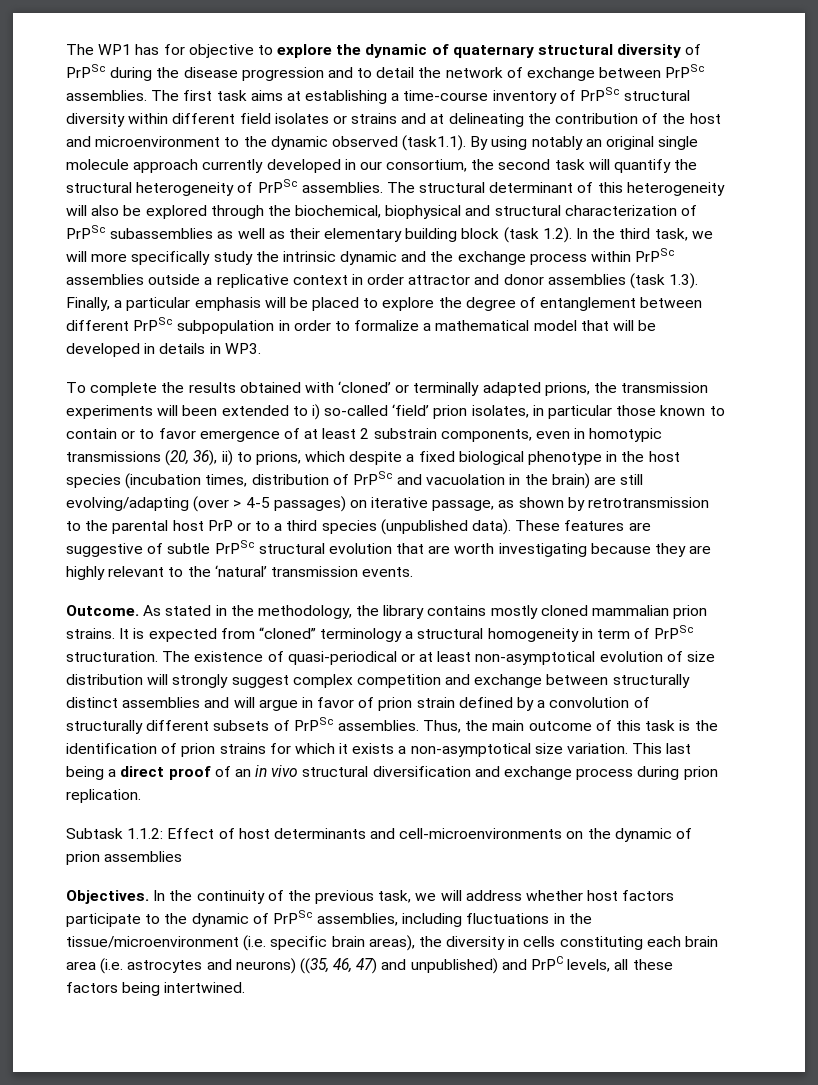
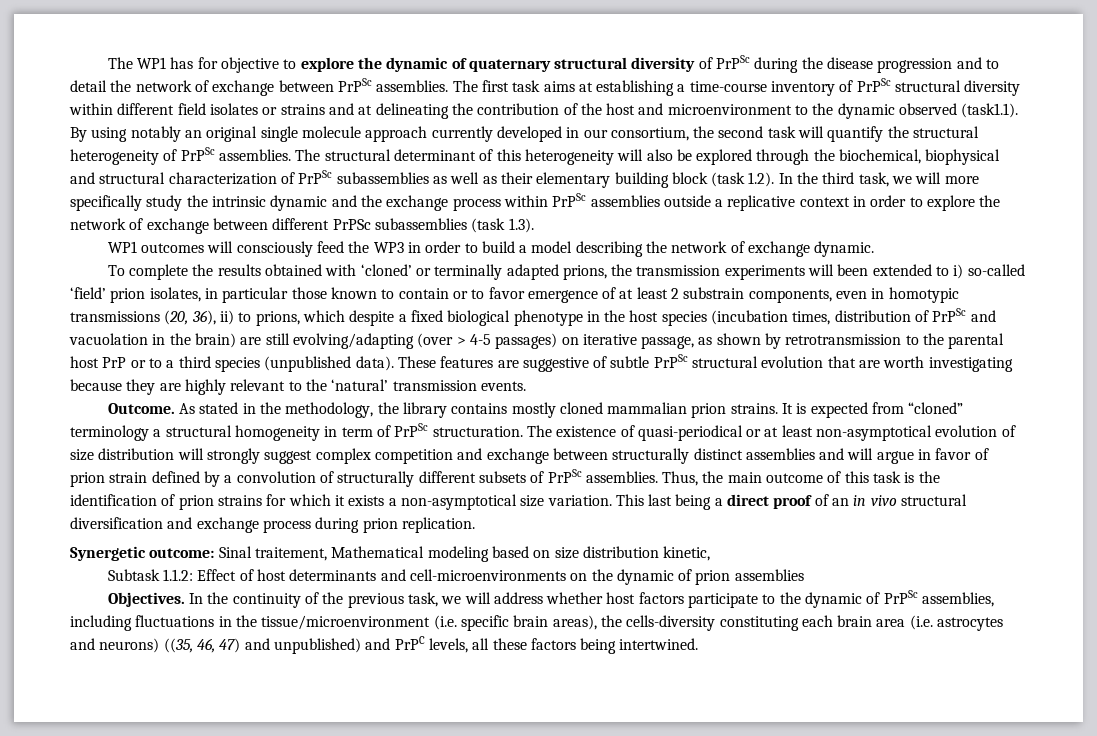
- The structural determinant of this heterogeneity will also be explored through the biochemical, biophysical and structural characterization of PrPSc subassemblies as well as their elementary building block (task 1.2). In the third task, we will more specifically study the intrinsic dynamic and the exchange process within PrPSc assemblies outside a replicative context in order attractor and donor assemblies (task 1.3). Finally, a particular emphasis will be placed to explore the degree of entanglement between different PrPSc subpopulation in order to formalize a mathematical model that will be developed in details in WP3.
+ The structural determinant of this heterogeneity will also be explored through the biochemical, biophysical and structural characterization of PrPSc subassemblies as well as their elementary building block (task 1.2). In the third task, we will more specifically study the intrinsic dynamic and the exchange process within PrPSc assemblies outside a replicative context in order to explore the network of exchange between different PrPSc subassemblies (task 1.3).
+ WP1 outcomes will consciously feed the WP3 in order to build a model describing the network of exchange dynamic.
+ Synergetic outcome: Sinal traitement, Mathematical modeling based on size distribution kinetic,
- In the continuity of the previous task, we will address whether host factors participate to the dynamic of PrPSc assemblies, including fluctuations in the tissue/microenvironment (i.e. specific brain areas), the diversity in cells constituting each brain area (i.e. astrocytes and neurons) ((35, 46, 47) and unpublished) and PrPC levels, all these factors being intertwined.
+ In the continuity of the previous task, we will address whether host factors participate to the dynamic of PrPSc assemblies, including fluctuations in the tissue/microenvironment (i.e. specific brain areas), the cells-diversity constituting each brain area (i.e. astrocytes and neurons) ((35, 46, 47) and unpublished) and PrPC levels, all these factors being intertwined.

